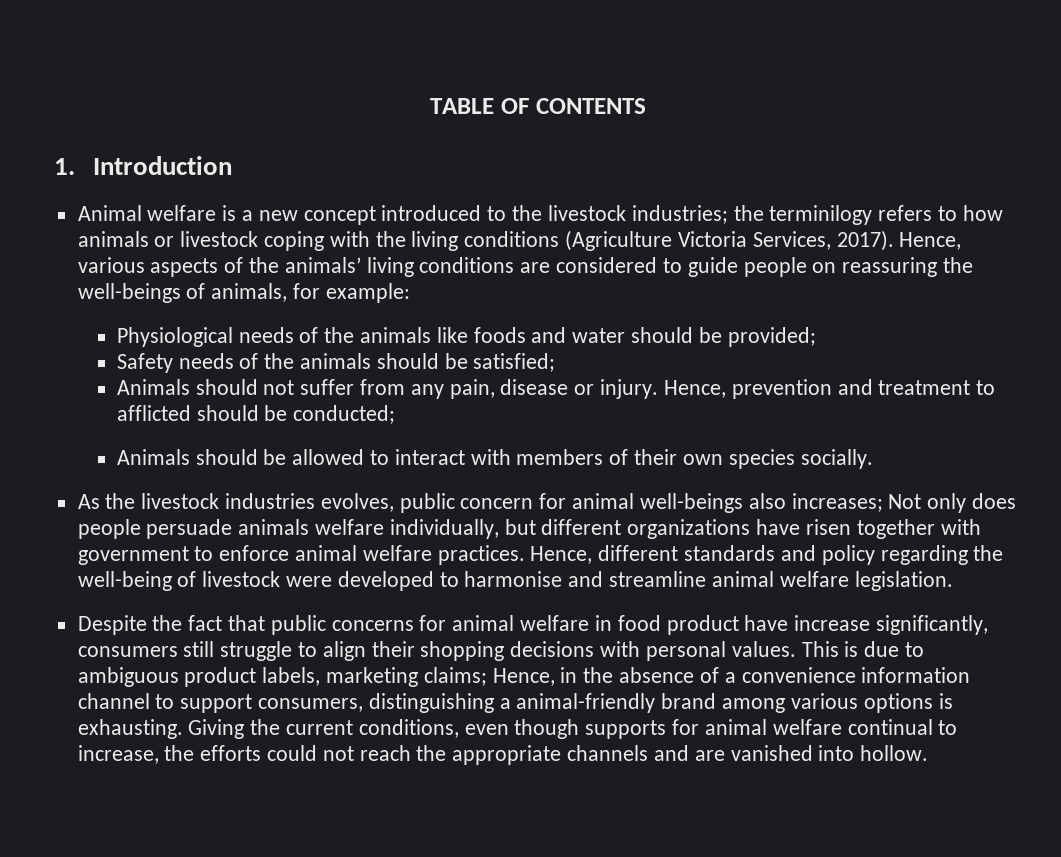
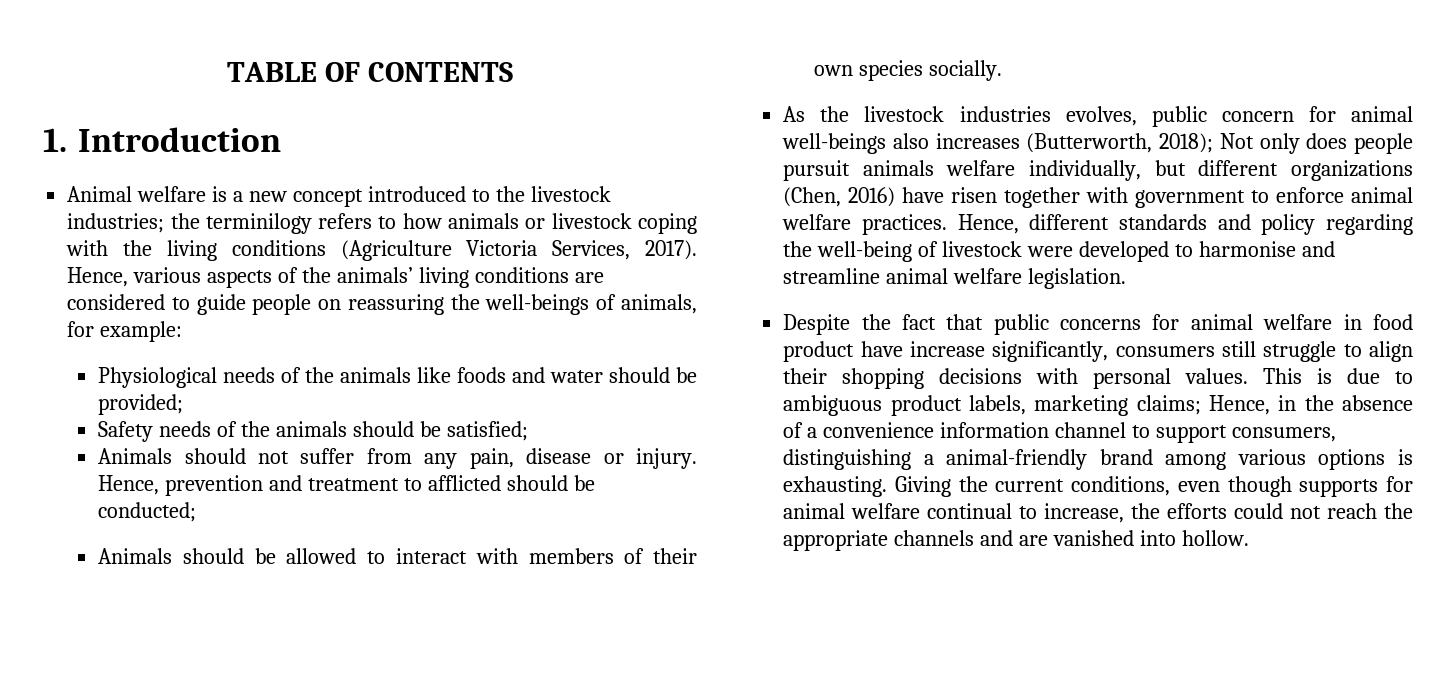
- As the livestock industries evolves, public concern for animal well-beings also increases; Not only does people persuade animals welfare individually, but different organizations have risen together with government to enforce animal welfare practices.
+ As the livestock industries evolves, public concern for animal well-beings also increases (Butterworth, 2018); Not only does people pursuit animals welfare individually, but different organizations (Chen, 2016) have risen together with government to enforce animal welfare practices.

